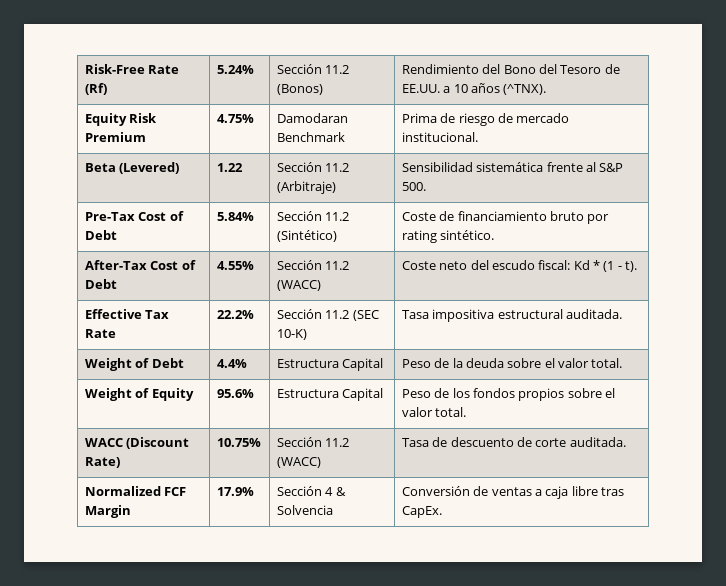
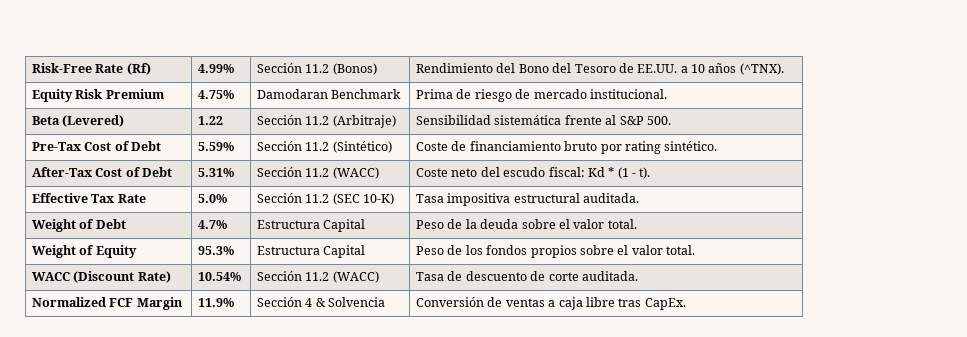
- Risk-Free Rate (Rf) | 5.24% | Sección 11.2 (Bonos) | Rendimiento del Bono del Tesoro de EE.UU. a 10 años (^TNX).
+ Risk-Free Rate (Rf) | 4.99% | Sección 11.2 (Bonos) | Rendimiento del Bono del Tesoro de EE.UU. a 10 años (^TNX).
- Pre-Tax Cost of Debt | 5.84% | Sección 11.2 (Sintético) | Coste de financiamiento bruto por rating sintético.
+ Pre-Tax Cost of Debt | 5.59% | Sección 11.2 (Sintético) | Coste de financiamiento bruto por rating sintético.
- After-Tax Cost of Debt | 4.55% | Sección 11.2 (WACC) | Coste neto del escudo fiscal: Kd * (1 - t).
+ After-Tax Cost of Debt | 5.31% | Sección 11.2 (WACC) | Coste neto del escudo fiscal: Kd * (1 - t).
- Effective Tax Rate | 22.2% | Sección 11.2 (SEC 10-K) | Tasa impositiva estructural auditada.
+ Effective Tax Rate | 5.0% | Sección 11.2 (SEC 10-K) | Tasa impositiva estructural auditada.
- Weight of Debt | 4.4% | Estructura Capital | Peso de la deuda sobre el valor total.
+ Weight of Debt | 4.7% | Estructura Capital | Peso de la deuda sobre el valor total.
- Weight of Equity | 95.6% | Estructura Capital | Peso de los fondos propios sobre el valor total.
+ Weight of Equity | 95.3% | Estructura Capital | Peso de los fondos propios sobre el valor total.
- WACC (Discount Rate) | 10.75% | Sección 11.2 (WACC) | Tasa de descuento de corte auditada.
+ WACC (Discount Rate) | 10.54% | Sección 11.2 (WACC) | Tasa de descuento de corte auditada.
- Normalized FCF Margin | 17.9% | Sección 4 & Solvencia | Conversión de ventas a caja libre tras CapEx.
+ Normalized FCF Margin | 11.9% | Sección 4 & Solvencia | Conversión de ventas a caja libre tras CapEx.

